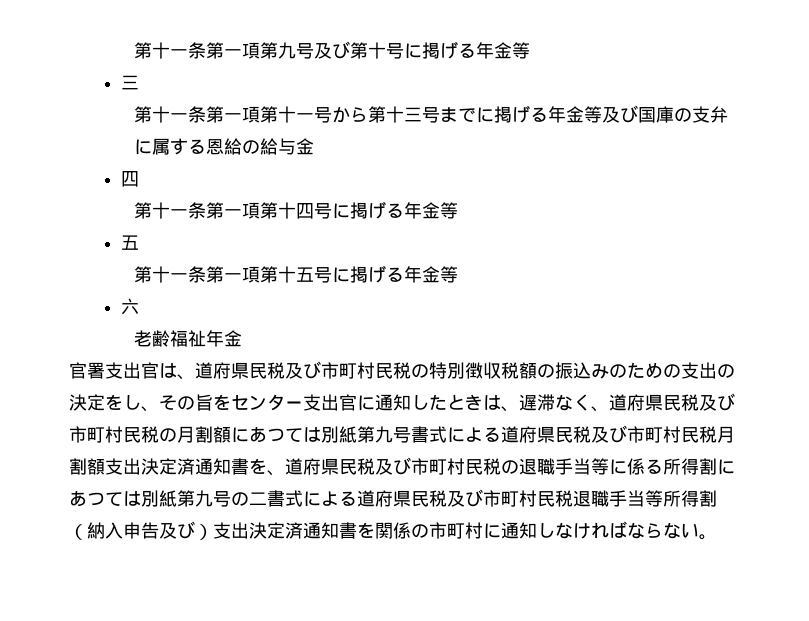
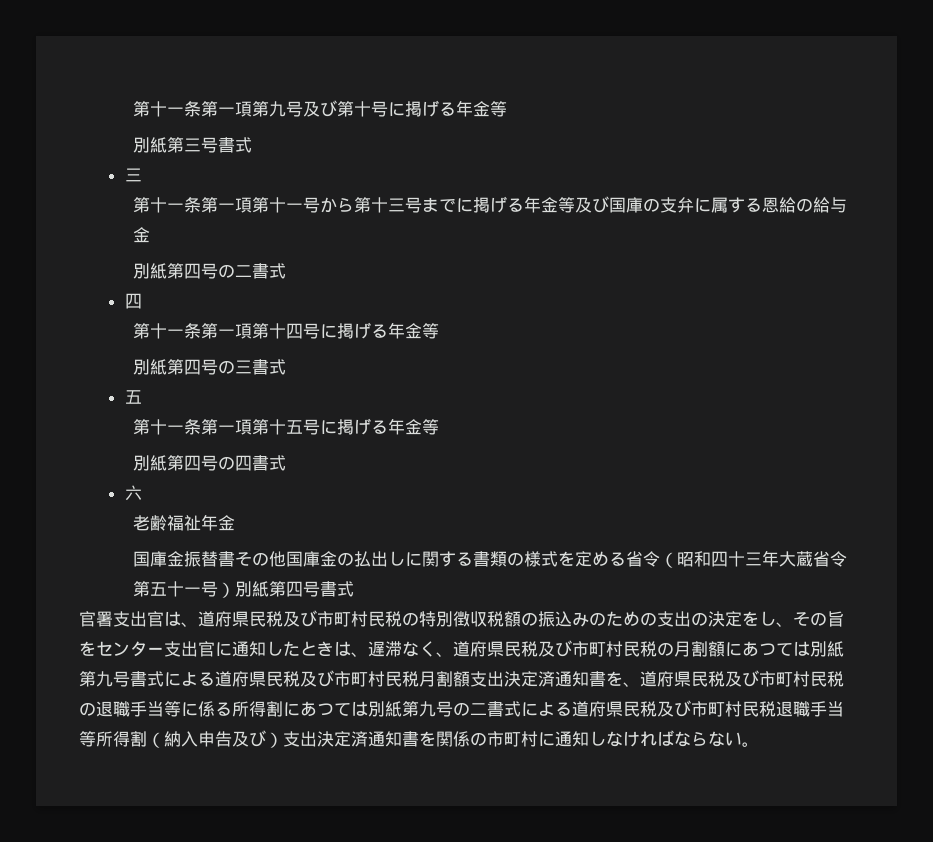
+ 別紙第三号書式
+ 別紙第四号の二書式
+ 別紙第四号の三書式
+ 別紙第四号の四書式
+ 国庫金振替書その他国庫金の払出しに関する書類の様式を定める省令（昭和四十三年大蔵省令第五十一号）別紙第四号書式

